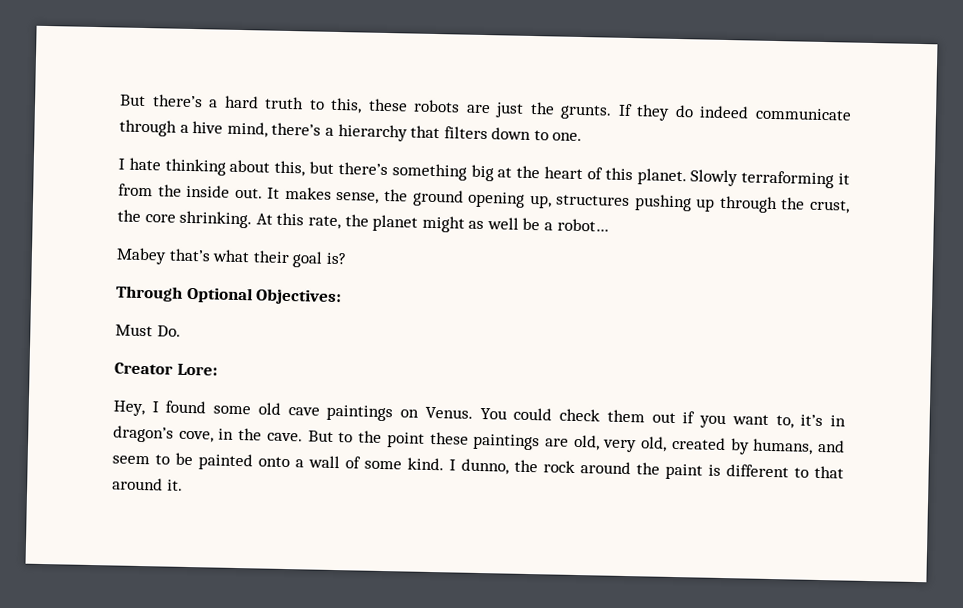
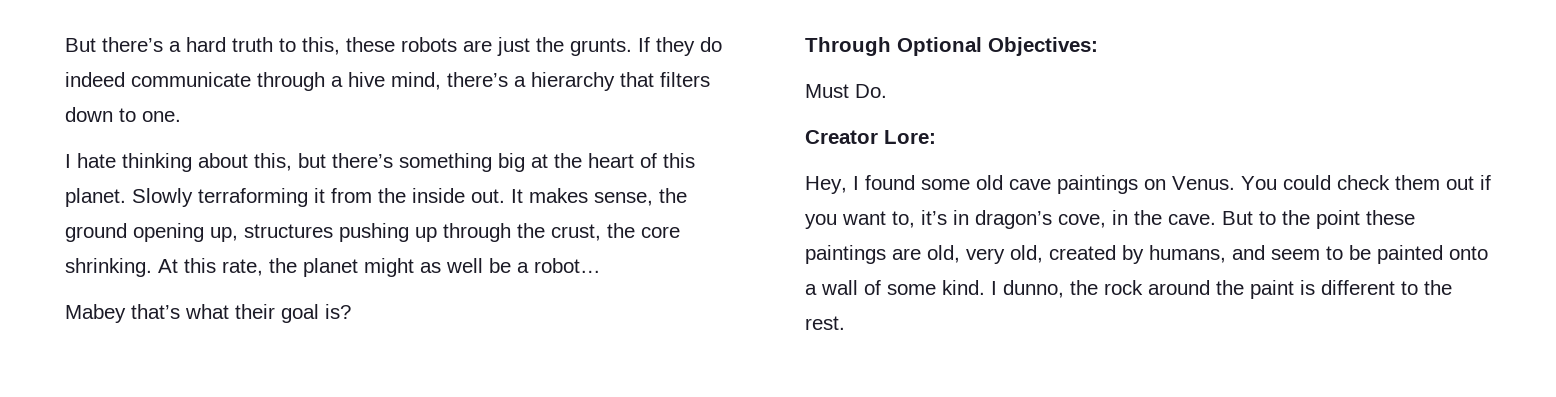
- I dunno, the rock around the paint is different to that around it.
+ I dunno, the rock around the paint is different to the rest.

